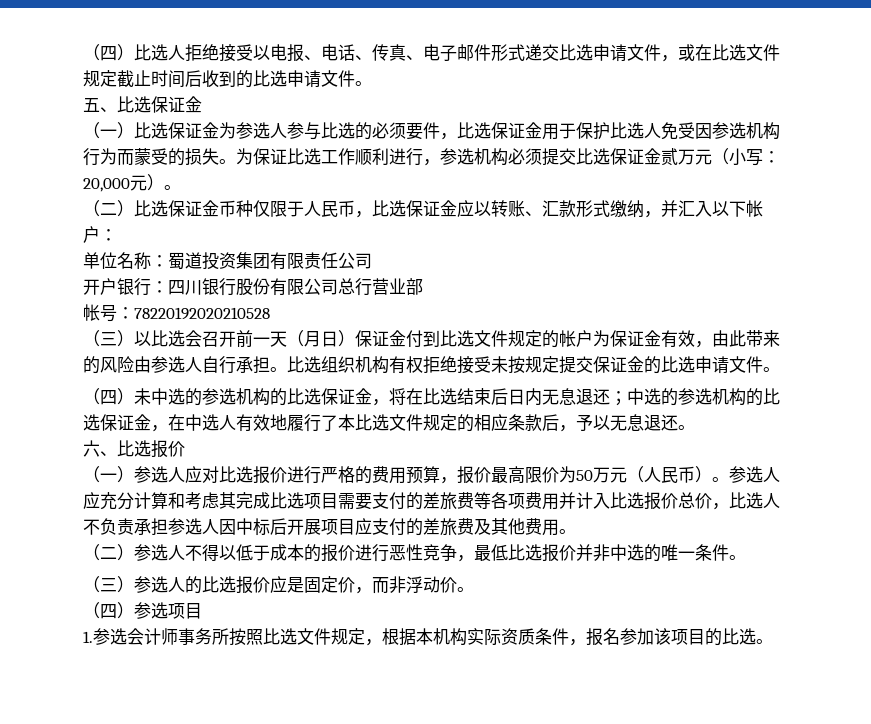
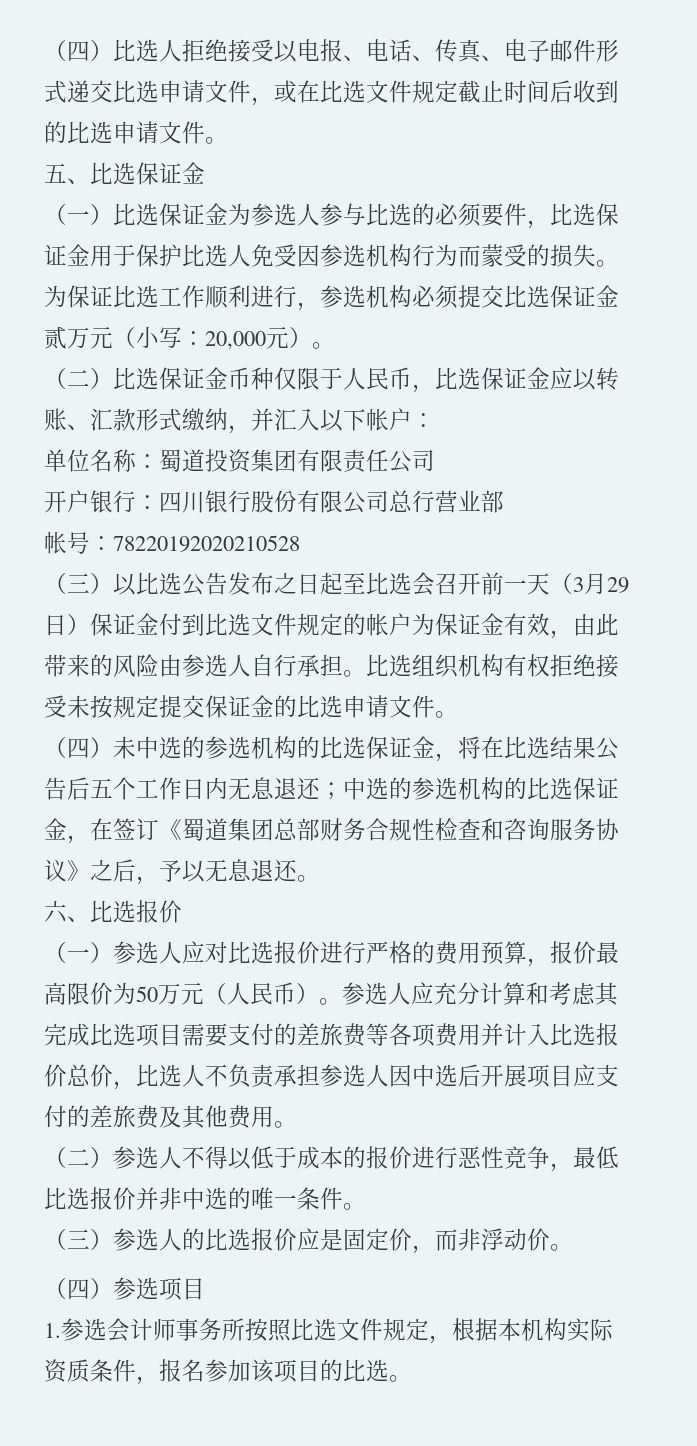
- （三）以比选会召开前一天（月日）保证金付到比选文件规定的帐户为保证金有效，由此带来的风险由参选人自行承担。
+ （三）以比选公告发布之日起至比选会召开前一天（3月29日）保证金付到比选文件规定的帐户为保证金有效，由此带来的风险由参选人自行承担。
- （四）未中选的参选机构的比选保证金，将在比选结束后日内无息退还；中选的参选机构的比选保证金，在中选人有效地履行了本比选文件规定的相应条款后，予以无息退还。
+ （四）未中选的参选机构的比选保证金，将在比选结果公告后五个工作日内无息退还；中选的参选机构的比选保证金，在签订《蜀道集团总部财务合规性检查和咨询服务协议》之后，予以无息退还。
- 参选人应充分计算和考虑其完成比选项目需要支付的差旅费等各项费用并计入比选报价总价，比选人不负责承担参选人因中标后开展项目应支付的差旅费及其他费用。
+ 参选人应充分计算和考虑其完成比选项目需要支付的差旅费等各项费用并计入比选报价总价，比选人不负责承担参选人因中选后开展项目应支付的差旅费及其他费用。

